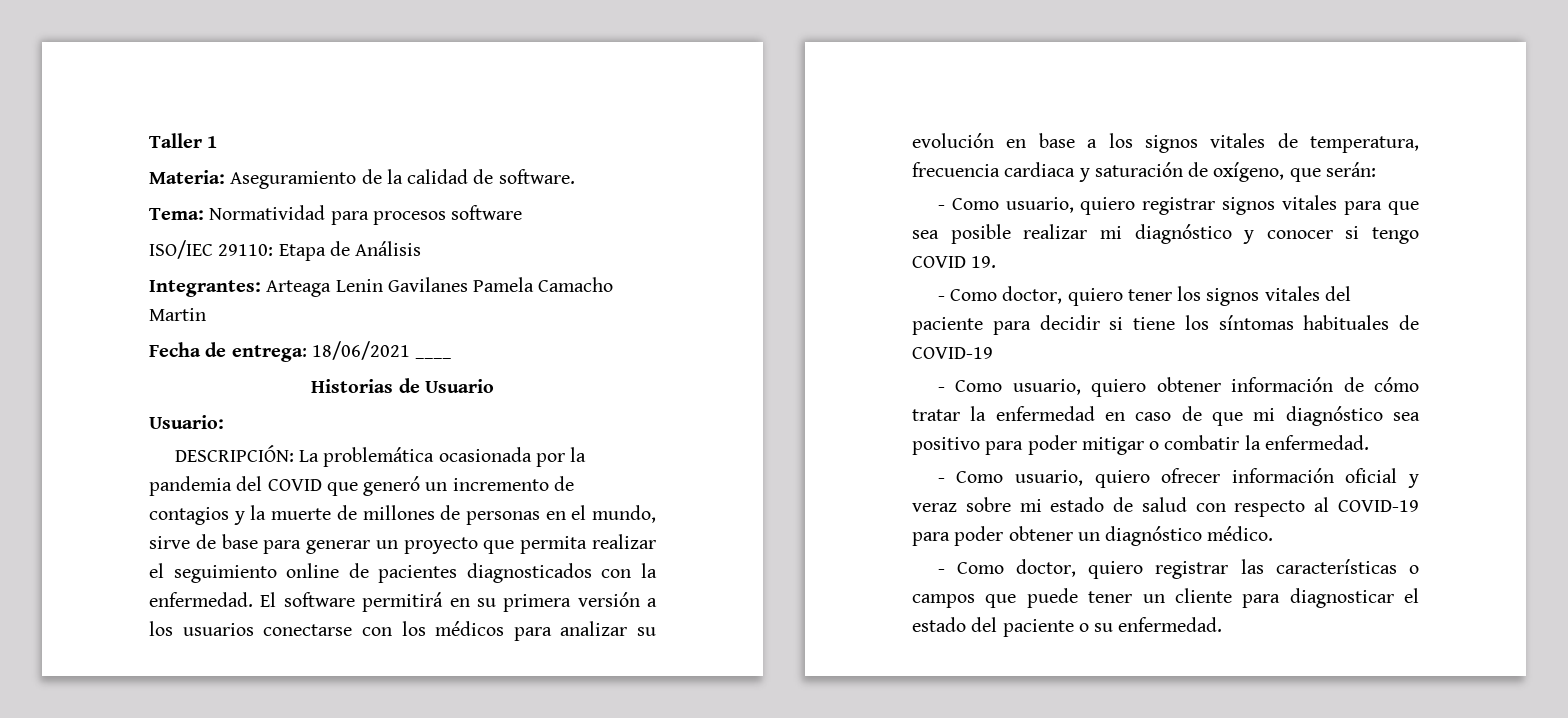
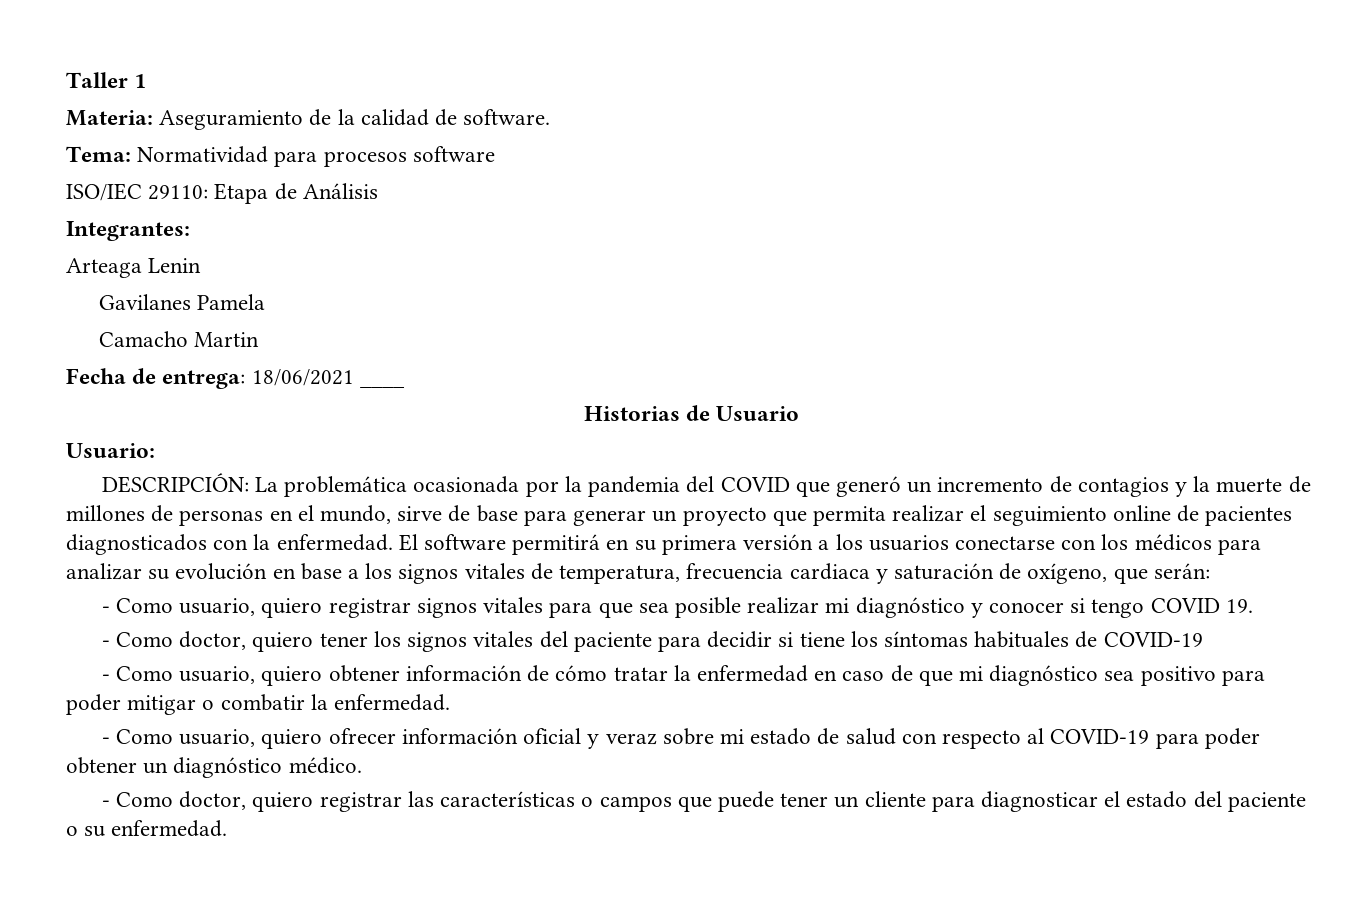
- Integrantes: Arteaga Lenin Gavilanes Pamela Camacho Martin
+ Integrantes:
+ Arteaga Lenin
+ Gavilanes Pamela
+ Camacho Martin

